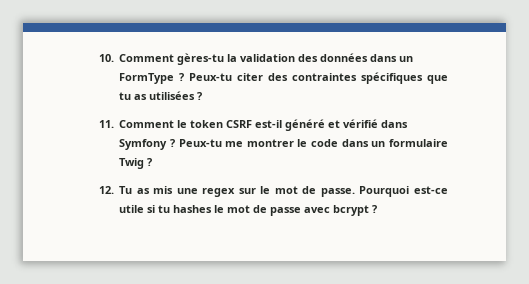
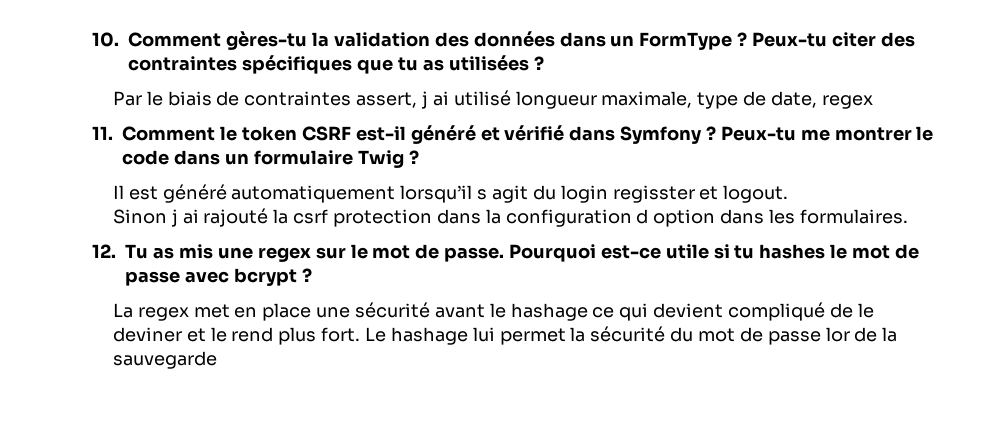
+ Par le biais de contraintes assert, j ai utilisé longueur maximale, type de date, regex
+ Il est généré automatiquement lorsqu’il s agit du login regisster et logout.
+ Sinon j ai rajouté la csrf protection dans la configuration d option dans les formulaires.
+ La regex met en place une sécurité avant le hashage ce qui devient compliqué de le deviner et le rend plus fort. Le hashage lui permet la sécurité du mot de passe lor de la sauvegarde

